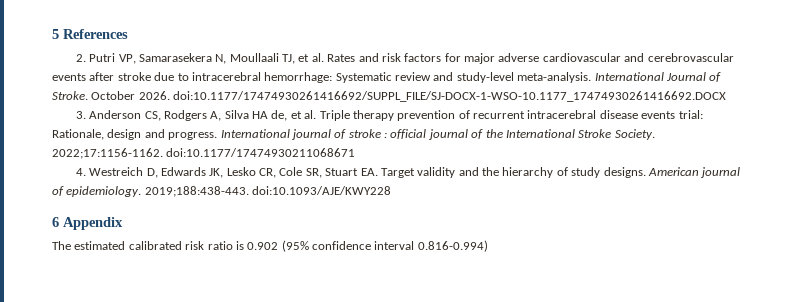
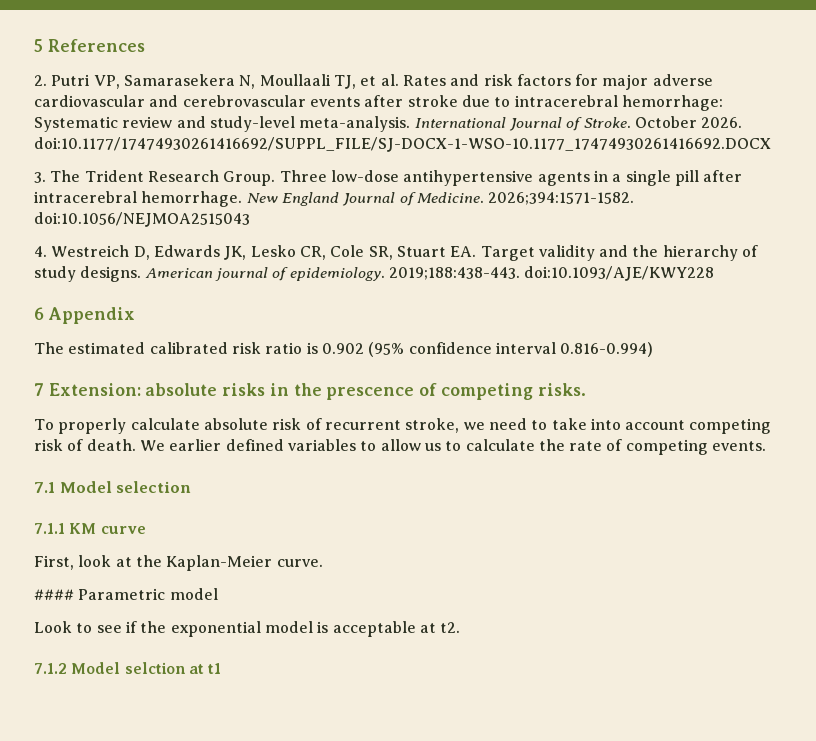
- 3. Anderson CS, Rodgers A, Silva HA de, et al. Triple therapy prevention of recurrent intracerebral disease events trial: Rationale, design and progress. International journal of stroke : official journal of the International Stroke Society. 2022;17:1156-1162. doi:10.1177/17474930211068671
+ 3. The Trident Research Group. Three low-dose antihypertensive agents in a single pill after intracerebral hemorrhage. New England Journal of Medicine. 2026;394:1571-1582. doi:10.1056/NEJMOA2515043
+ 7 Extension: absolute risks in the prescence of competing risks.
+ To properly calculate absolute risk of recurrent stroke, we need to take into account competing risk of death. We earlier defined variables to allow us to calculate the rate of competing events.
+ 7.1 Model selection
+ 7.1.1 KM curve
+ First, look at the Kaplan-Meier curve.
+ #### Parametric model
+ Look to see if the exponential model is acceptable at t2.
+ 7.1.2 Model selction at t1

